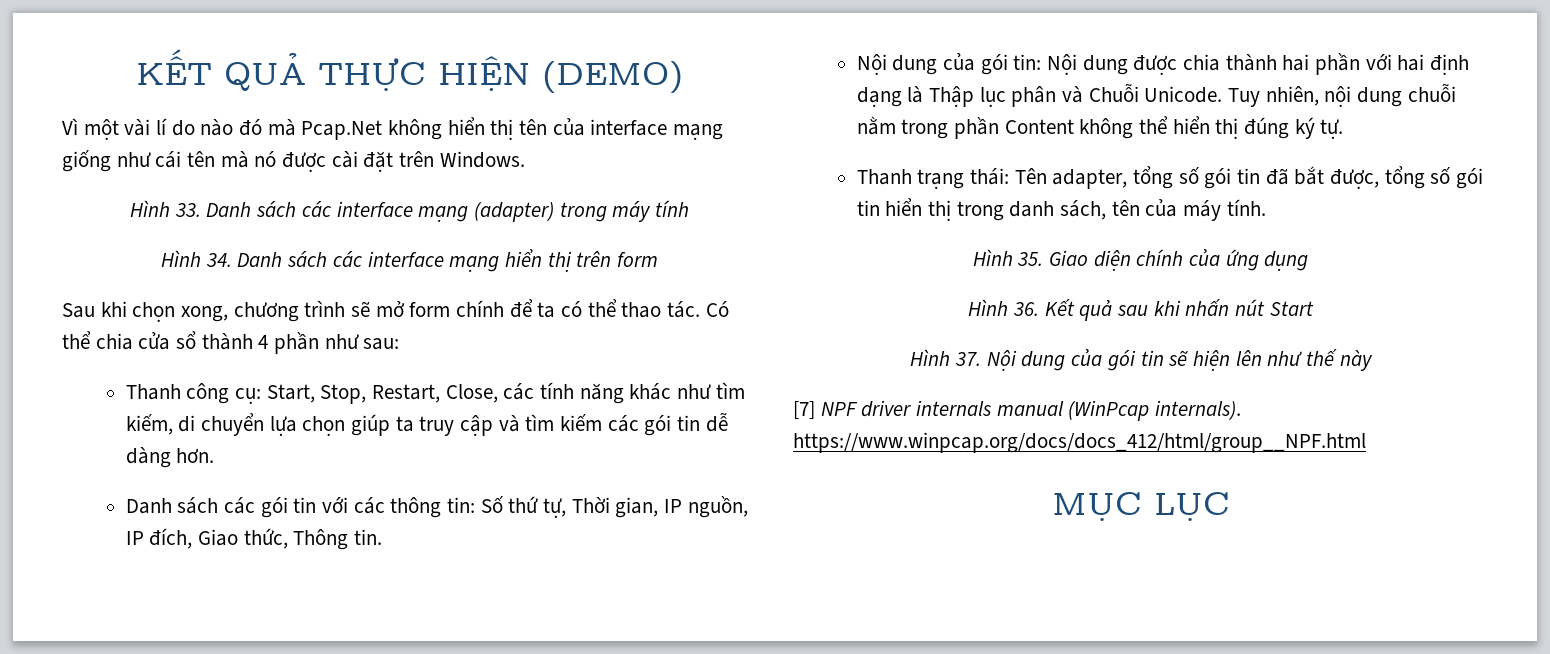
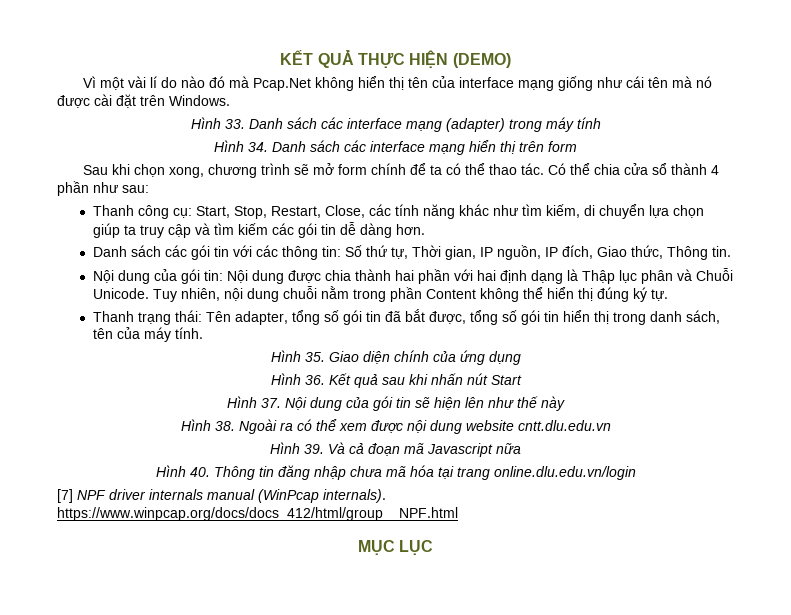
+ Hình 38. Ngoài ra có thể xem được nội dung website cntt.dlu.edu.vn
+ Hình 39. Và cả đoạn mã Javascript nữa
+ Hình 40. Thông tin đăng nhập chưa mã hóa tại trang online.dlu.edu.vn/login

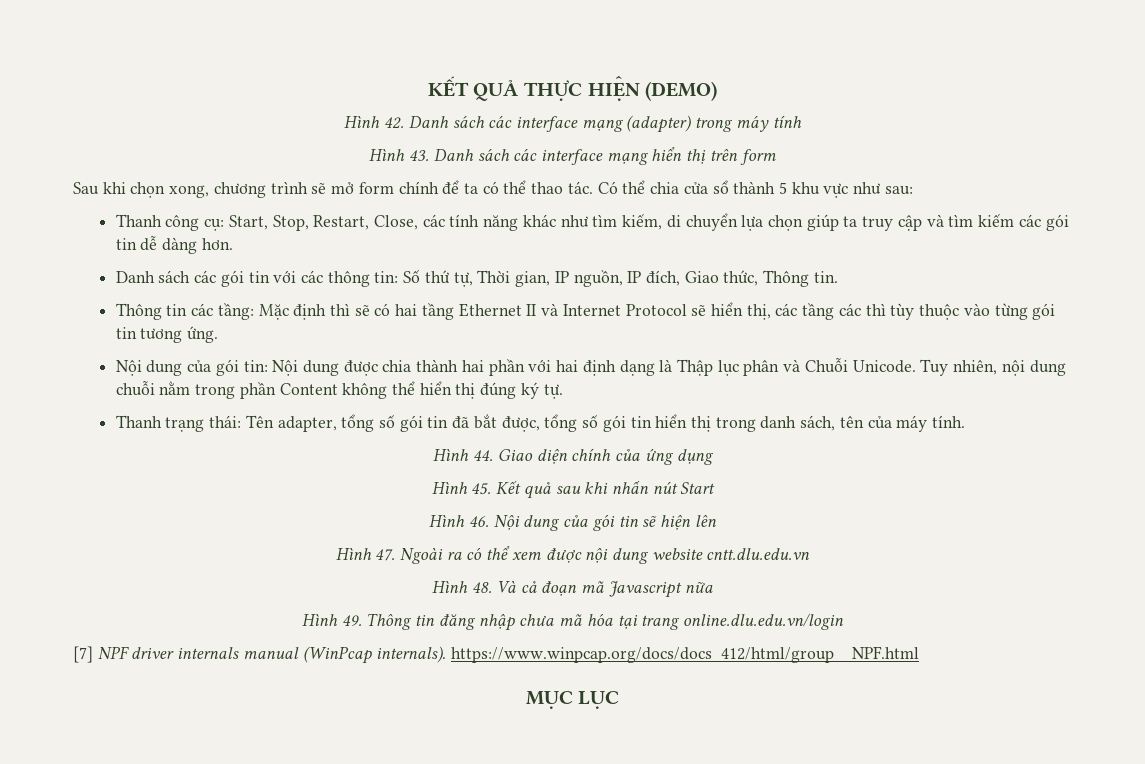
- Vì một vài lí do nào đó mà Pcap.Net không hiển thị tên của interface mạng giống như cái tên mà nó được cài đặt trên Windows.
- Hình 33. Danh sách các interface mạng (adapter) trong máy tính
+ Hình 42. Danh sách các interface mạng (adapter) trong máy tính
- Hình 34. Danh sách các interface mạng hiển thị trên form
+ Hình 43. Danh sách các interface mạng hiển thị trên form
- Có thể chia cửa sổ thành 4 phần như sau:
+ Có thể chia cửa sổ thành 5 khu vực như sau:
+ Thông tin các tầng: Mặc định thì sẽ có hai tầng Ethernet II và Internet Protocol sẽ hiển thị, các tầng các thì tùy thuộc vào từng gói tin tương ứng.
- Hình 35. Giao diện chính của ứng dụng
+ Hình 44. Giao diện chính của ứng dụng
- Hình 36. Kết quả sau khi nhấn nút Start
+ Hình 45. Kết quả sau khi nhấn nút Start
- Hình 37. Nội dung của gói tin sẽ hiện lên như thế này
- Hình 38. Ngoài ra có thể xem được nội dung website cntt.dlu.edu.vn
+ Hình 46. Nội dung của gói tin sẽ hiện lên
+ Hình 47. Ngoài ra có thể xem được nội dung website cntt.dlu.edu.vn
- Hình 39. Và cả đoạn mã Javascript nữa
+ Hình 48. Và cả đoạn mã Javascript nữa
- Hình 40. Thông tin đăng nhập chưa mã hóa tại trang online.dlu.edu.vn/login
+ Hình 49. Thông tin đăng nhập chưa mã hóa tại trang online.dlu.edu.vn/login

